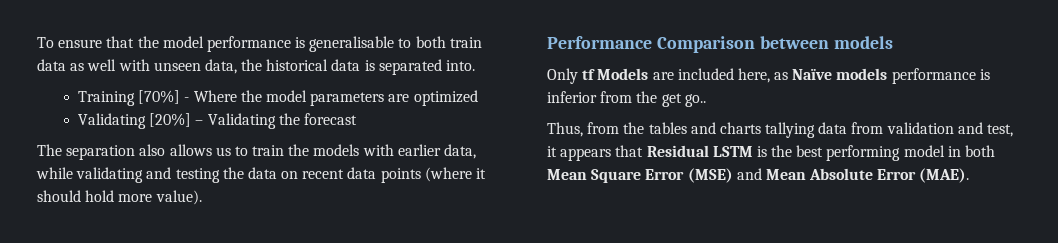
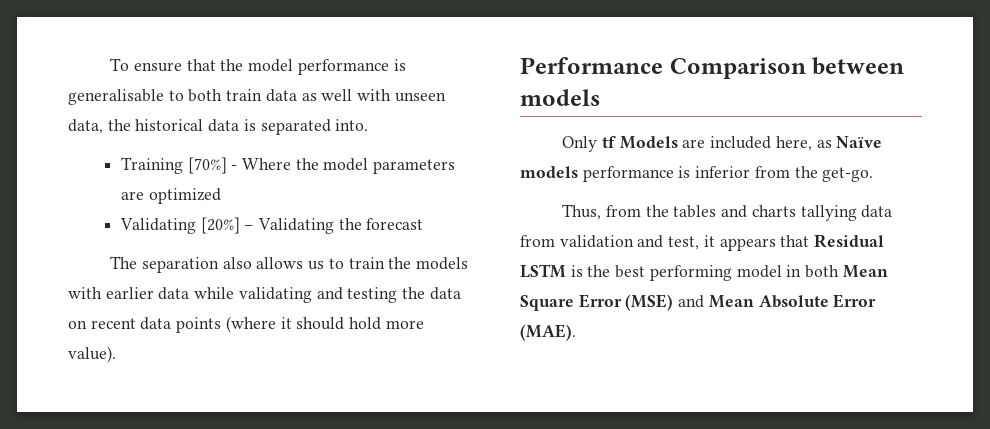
- The separation also allows us to train the models with earlier data, while validating and testing the data on recent data points (where it should hold more value).
+ The separation also allows us to train the models with earlier data while validating and testing the data on recent data points (where it should hold more value).
- Only tf Models are included here, as Naïve models performance is inferior from the get go..
+ Only tf Models are included here, as Naïve models performance is inferior from the get-go.

